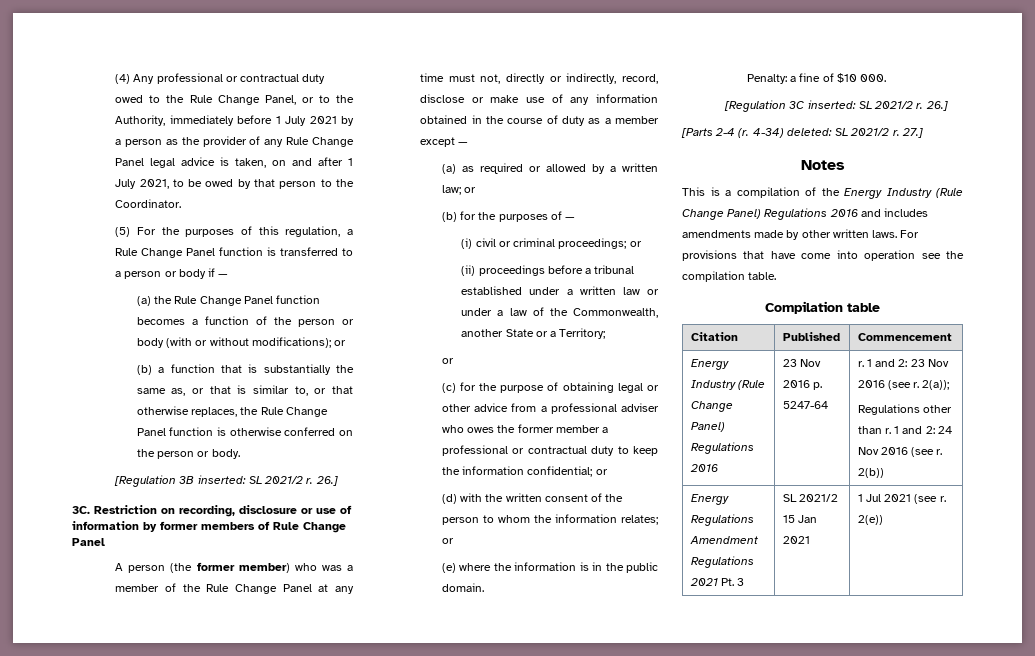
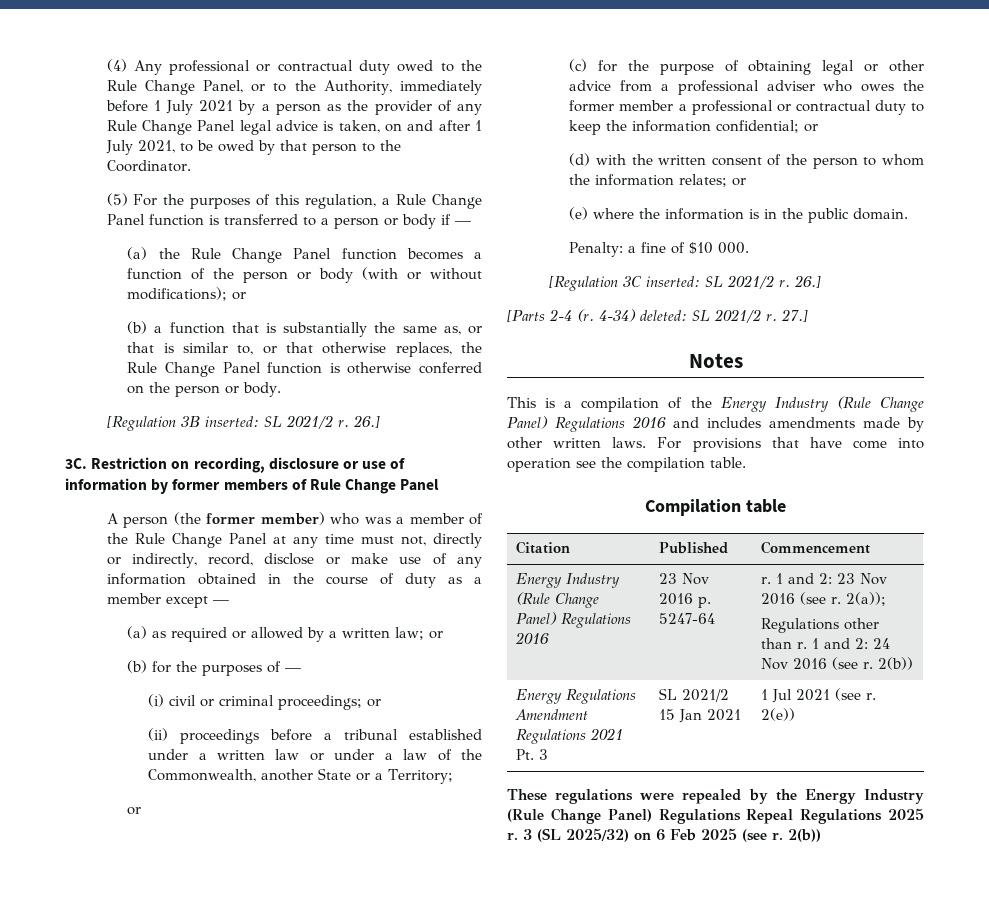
+ These regulations were repealed by the Energy Industry (Rule Change Panel) Regulations Repeal Regulations 2025 r. 3 (SL 2025/32) on 6 Feb 2025 (see r. 2(b))

